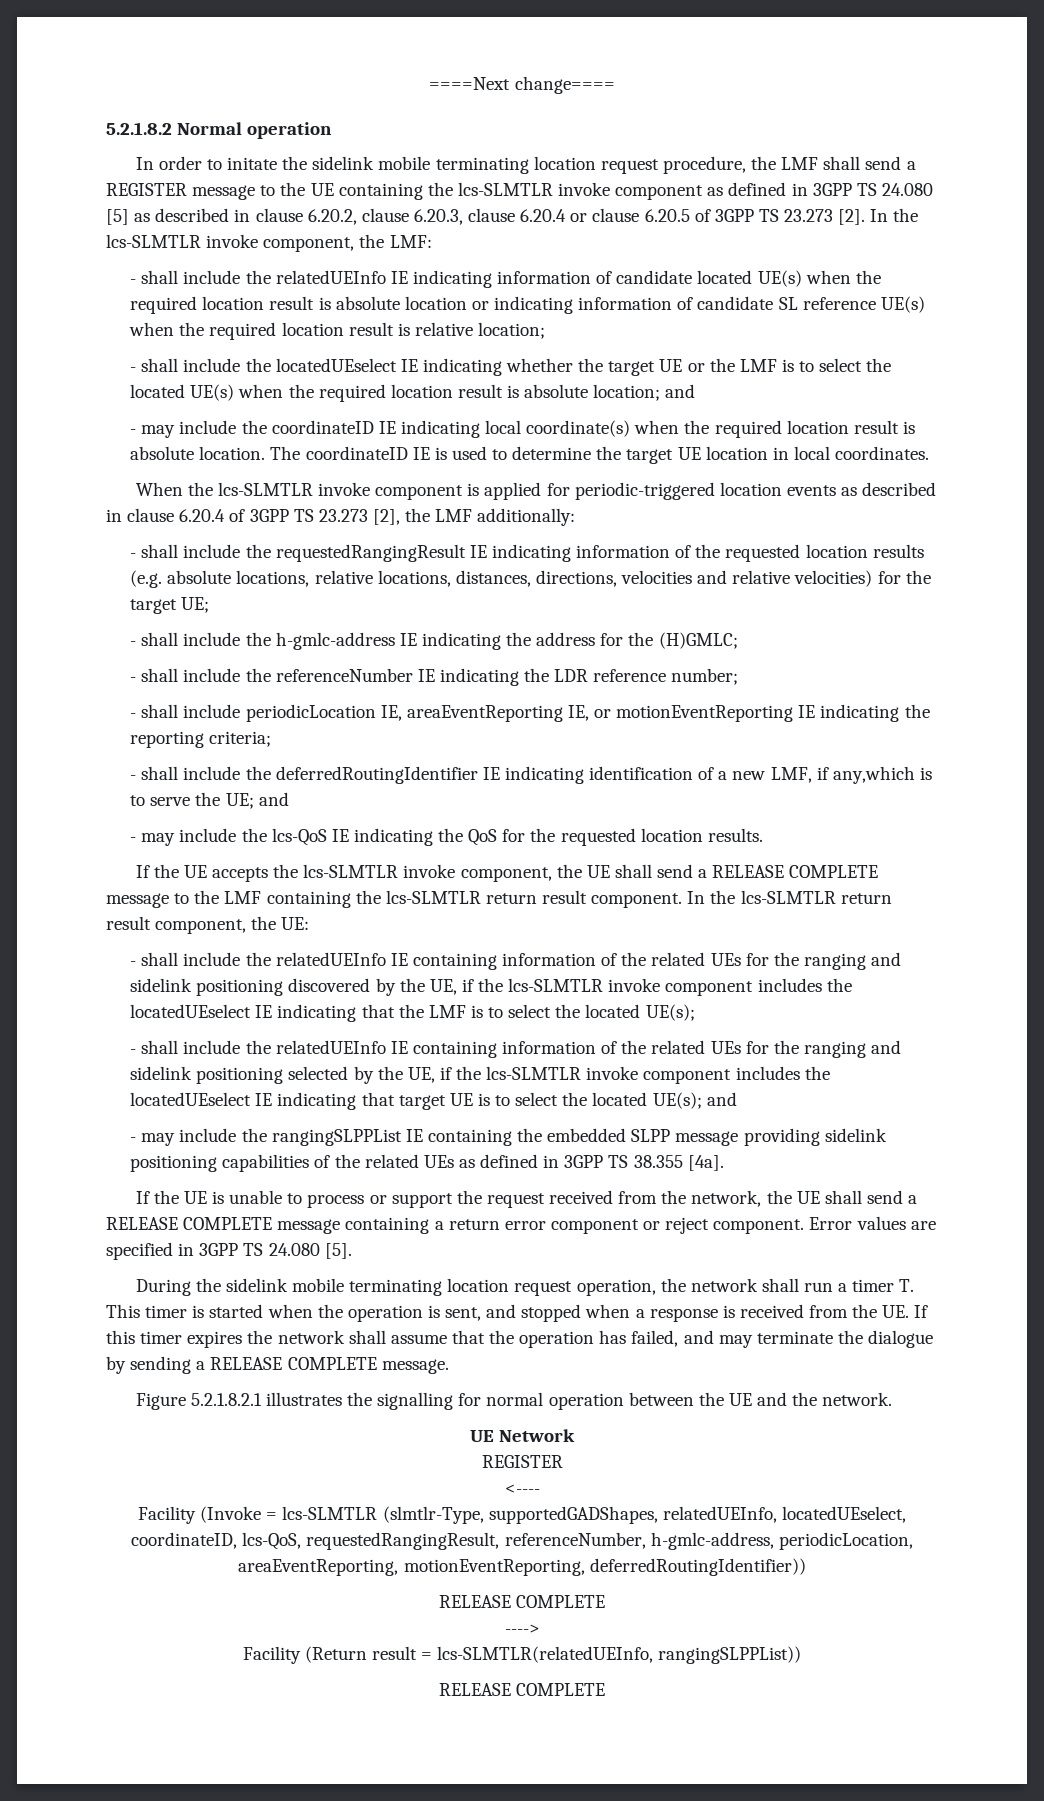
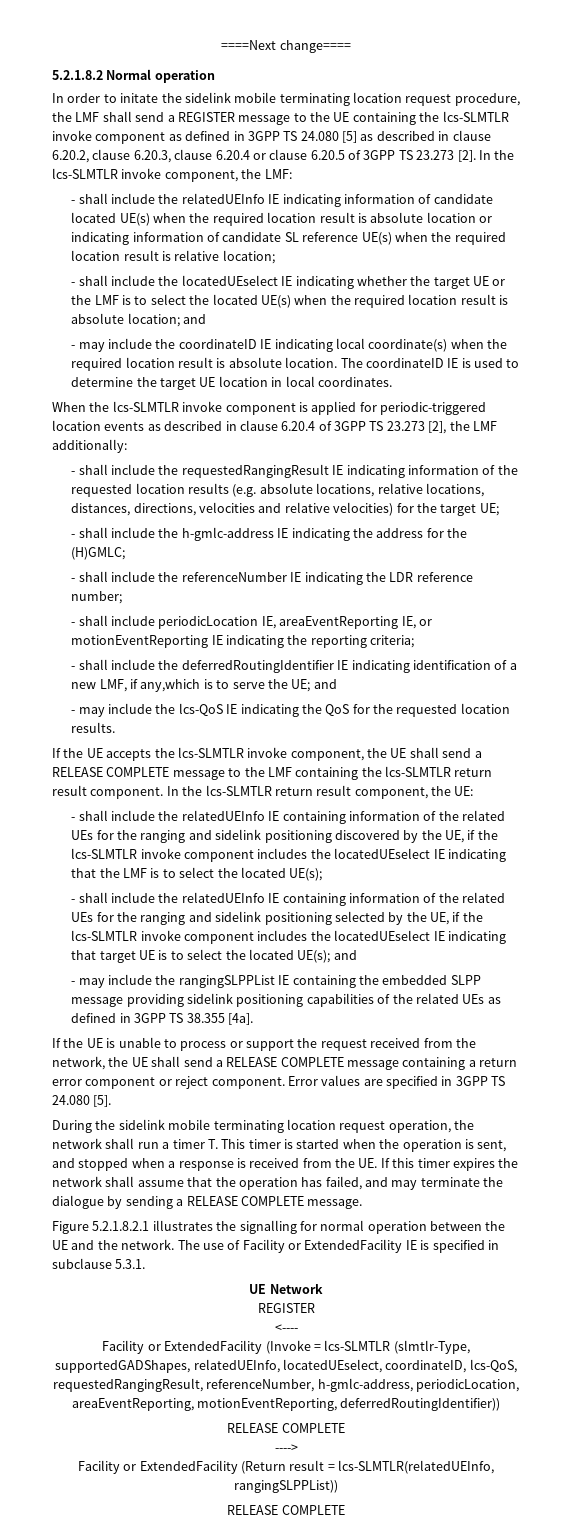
+ The use of Facility or ExtendedFacility IE is specified in subclause 5.3.1.
- Facility (Invoke = lcs-SLMTLR (slmtlr-Type, supportedGADShapes, relatedUEInfo, locatedUEselect, coordinateID, lcs-QoS, requestedRangingResult, referenceNumber, h-gmlc-address, periodicLocation, areaEventReporting, motionEventReporting, deferredRoutingIdentifier))
+ Facility or ExtendedFacility (Invoke = lcs-SLMTLR (slmtlr-Type, supportedGADShapes, relatedUEInfo, locatedUEselect, coordinateID, lcs-QoS, requestedRangingResult, referenceNumber, h-gmlc-address, periodicLocation, areaEventReporting, motionEventReporting, deferredRoutingIdentifier))
- Facility (Return result = lcs-SLMTLR(relatedUEInfo, rangingSLPPList))
+ Facility or ExtendedFacility (Return result = lcs-SLMTLR(relatedUEInfo, rangingSLPPList))

